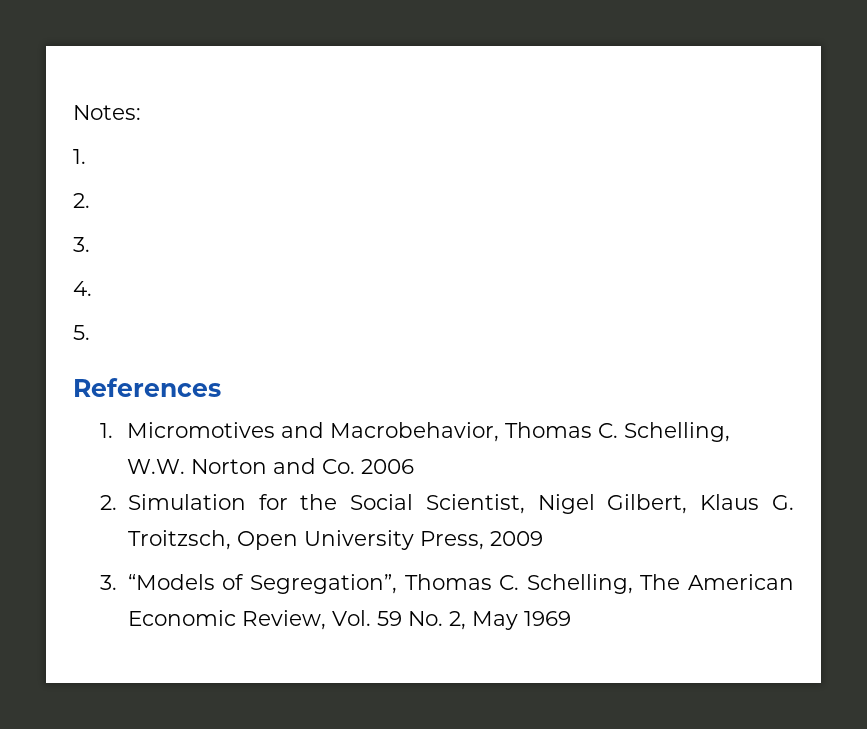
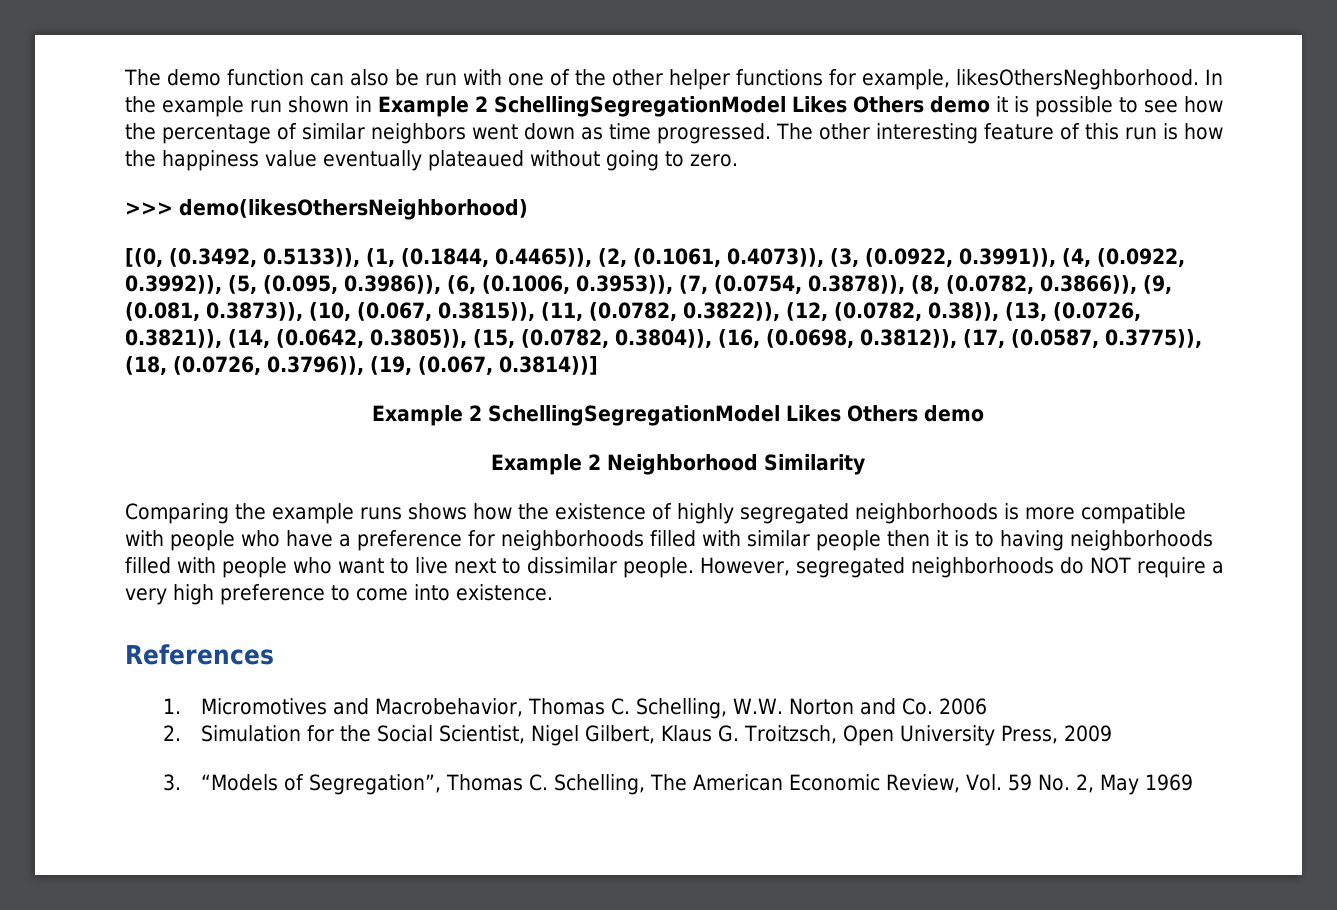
- Notes:
- 1.
- 2.
- 3.
- 4.
- 5.
+ The demo function can also be run with one of the other helper functions for example, likesOthersNeghborhood. In the example run shown in Example 2 SchellingSegregationModel Likes Others demo it is possible to see how the percentage of similar neighbors went down as time progressed. The other interesting feature of this run is how the happiness value eventually plateaued without going to zero.
+ >>> demo(likesOthersNeighborhood)
+ [(0, (0.3492, 0.5133)), (1, (0.1844, 0.4465)), (2, (0.1061, 0.4073)), (3, (0.0922, 0.3991)), (4, (0.0922, 0.3992)), (5, (0.095, 0.3986)), (6, (0.1006, 0.3953)), (7, (0.0754, 0.3878)), (8, (0.0782, 0.3866)), (9, (0.081, 0.3873)), (10, (0.067, 0.3815)), (11, (0.0782, 0.3822)), (12, (0.0782, 0.38)), (13, (0.0726, 0.3821)), (14, (0.0642, 0.3805)), (15, (0.0782, 0.3804)), (16, (0.0698, 0.3812)), (17, (0.0587, 0.3775)), (18, (0.0726, 0.3796)), (19, (0.067, 0.3814))]
+ Example 2 SchellingSegregationModel Likes Others demo
+ Example 2 Neighborhood Similarity
+ Comparing the example runs shows how the existence of highly segregated neighborhoods is more compatible with people who have a preference for neighborhoods filled with similar people then it is to having neighborhoods filled with people who want to live next to dissimilar people. However, segregated neighborhoods do NOT require a very high preference to come into existence.

